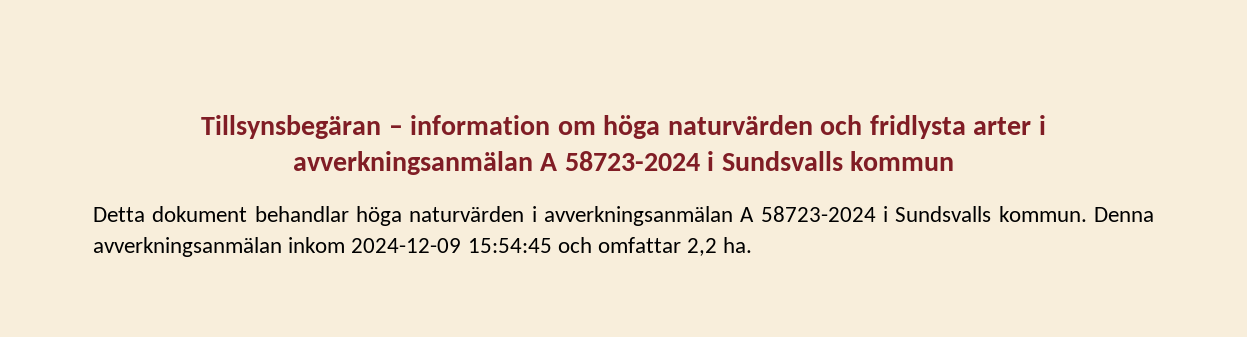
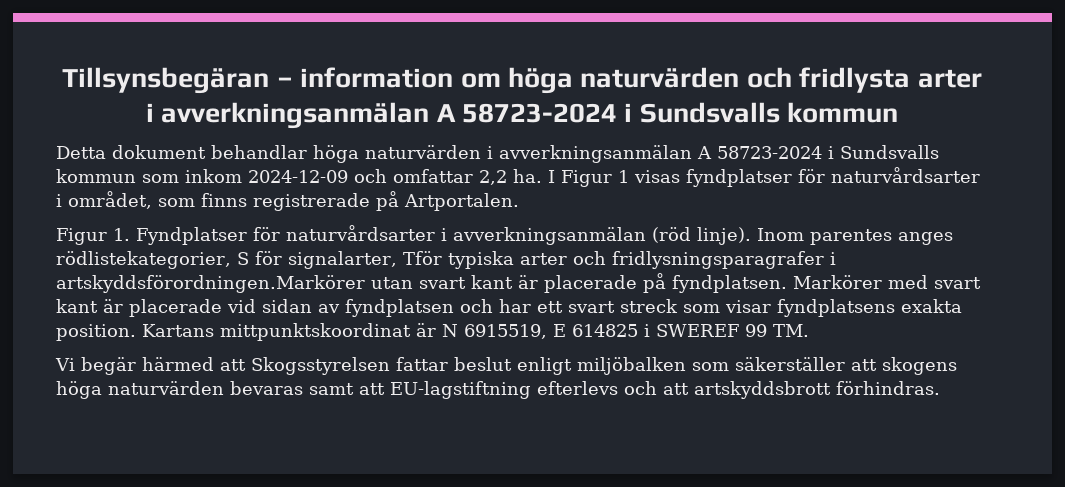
- Detta dokument behandlar höga naturvärden i avverkningsanmälan A 58723-2024 i Sundsvalls kommun. Denna avverkningsanmälan inkom 2024-12-09 15:54:45 och omfattar 2,2 ha.
+ Detta dokument behandlar höga naturvärden i avverkningsanmälan A 58723-2024 i Sundsvalls kommun som inkom 2024-12-09 och omfattar 2,2 ha.
+ I Figur 1 visas fyndplatser för naturvårdsarter i området, som finns registrerade på Artportalen.
+ Figur 1. Fyndplatser för naturvårdsarter i avverkningsanmälan (röd linje). Inom parentes anges rödlistekategorier, S för signalarter, Tför typiska arter och fridlysningsparagrafer i artskyddsförordningen.Markörer utan svart kant är placerade på fyndplatsen. Markörer med svart kant är placerade vid sidan av fyndplatsen och har ett svart streck som visar fyndplatsens exakta position. Kartans mittpunktskoordinat är N 6915519, E 614825 i SWEREF 99 TM.
+ Vi begär härmed att Skogsstyrelsen fattar beslut enligt miljöbalken som säkerställer att skogens höga naturvärden bevaras samt att EU-lagstiftning efterlevs och att artskyddsbrott förhindras.

